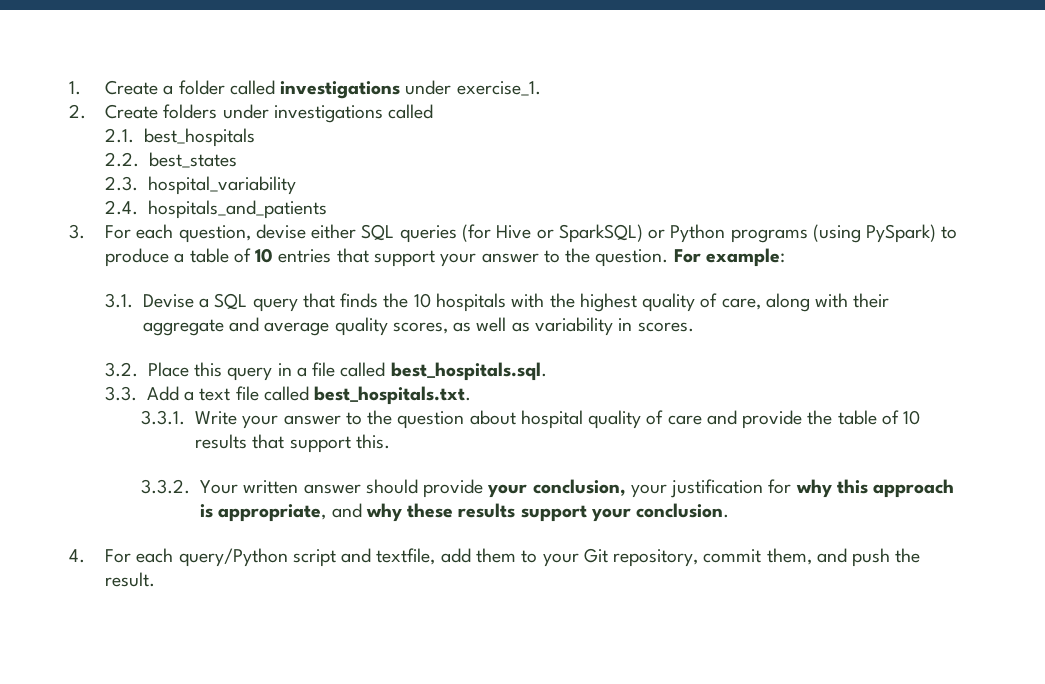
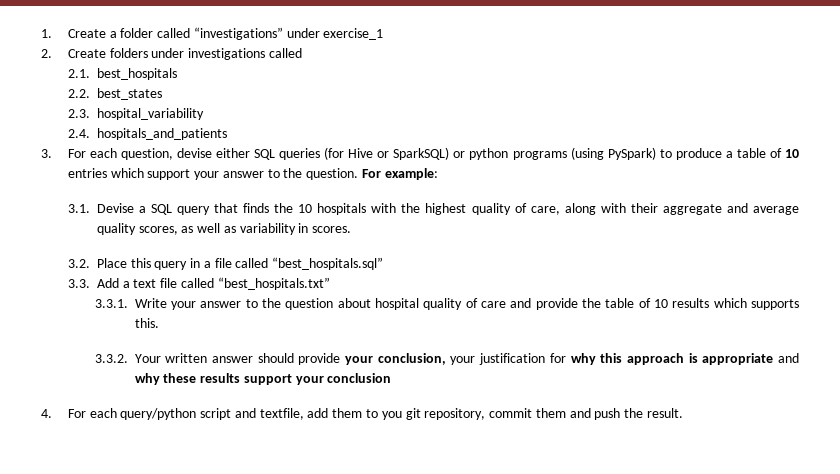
- 1. Create a folder called investigations under exercise_1.
+ 1. Create a folder called “investigations” under exercise_1
- 3. For each question, devise either SQL queries (for Hive or SparkSQL) or Python programs (using PySpark) to produce a table of 10 entries that support your answer to the question.
+ 3. For each question, devise either SQL queries (for Hive or SparkSQL) or python programs (using PySpark) to produce a table of 10 entries which support your answer to the question.
- 3.2. Place this query in a file called best_hospitals.sql.
+ 3.2. Place this query in a file called “best_hospitals.sql”
- 3.3. Add a text file called best_hospitals.txt.
+ 3.3. Add a text file called “best_hospitals.txt”
- 3.3.1. Write your answer to the question about hospital quality of care and provide the table of 10 results that support this.
+ 3.3.1. Write your answer to the question about hospital quality of care and provide the table of 10 results which supports this.
- 3.3.2. Your written answer should provide your conclusion, your justification for why this approach is appropriate, and why these results support your conclusion.
+ 3.3.2. Your written answer should provide your conclusion, your justification for why this approach is appropriate and why these results support your conclusion
- 4. For each query/Python script and textfile, add them to your Git repository, commit them, and push the result.
+ 4. For each query/python script and textfile, add them to you git repository, commit them and push the result.

